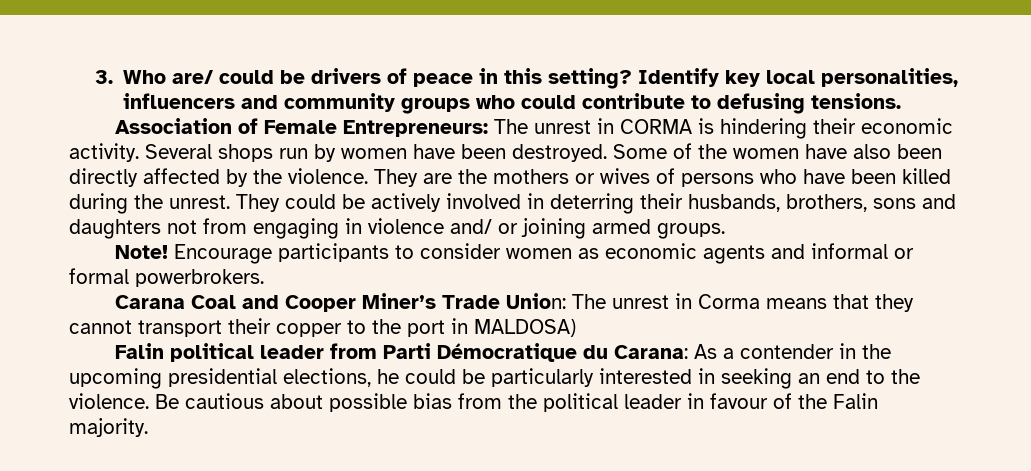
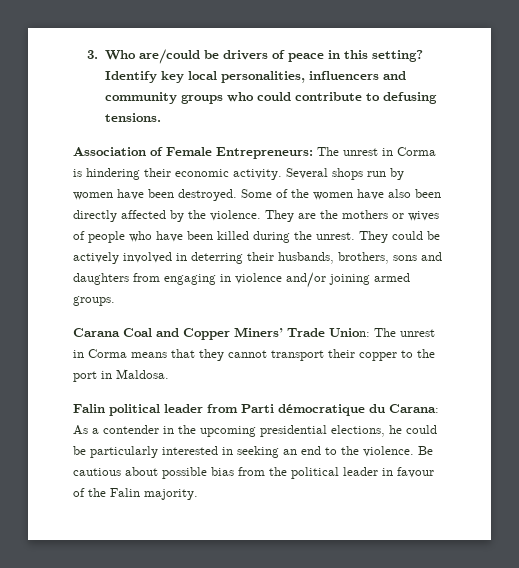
- 3. Who are/ could be drivers of peace in this setting?
+ 3. Who are/could be drivers of peace in this setting?
- Association of Female Entrepreneurs: The unrest in CORMA is hindering their economic activity.
+ Association of Female Entrepreneurs: The unrest in Corma is hindering their economic activity.
- They are the mothers or wives of persons who have been killed during the unrest.
+ They are the mothers or wives of people who have been killed during the unrest.
- They could be actively involved in deterring their husbands, brothers, sons and daughters not from engaging in violence and/ or joining armed groups.
+ They could be actively involved in deterring their husbands, brothers, sons and daughters from engaging in violence and/or joining armed groups.
- Note! Encourage participants to consider women as economic agents and informal or formal powerbrokers.
- Carana Coal and Cooper Miner’s Trade Union: The unrest in Corma means that they cannot transport their copper to the port in MALDOSA)
+ Carana Coal and Copper Miners’ Trade Union: The unrest in Corma means that they cannot transport their copper to the port in Maldosa.
- Falin political leader from Parti Démocratique du Carana: As a contender in the upcoming presidential elections, he could be particularly interested in seeking an end to the violence.
+ Falin political leader from Parti démocratique du Carana: As a contender in the upcoming presidential elections, he could be particularly interested in seeking an end to the violence.

